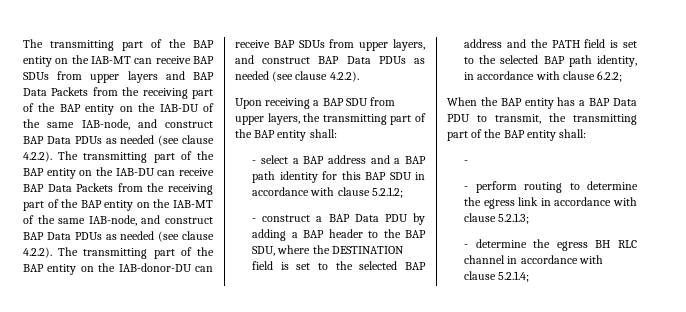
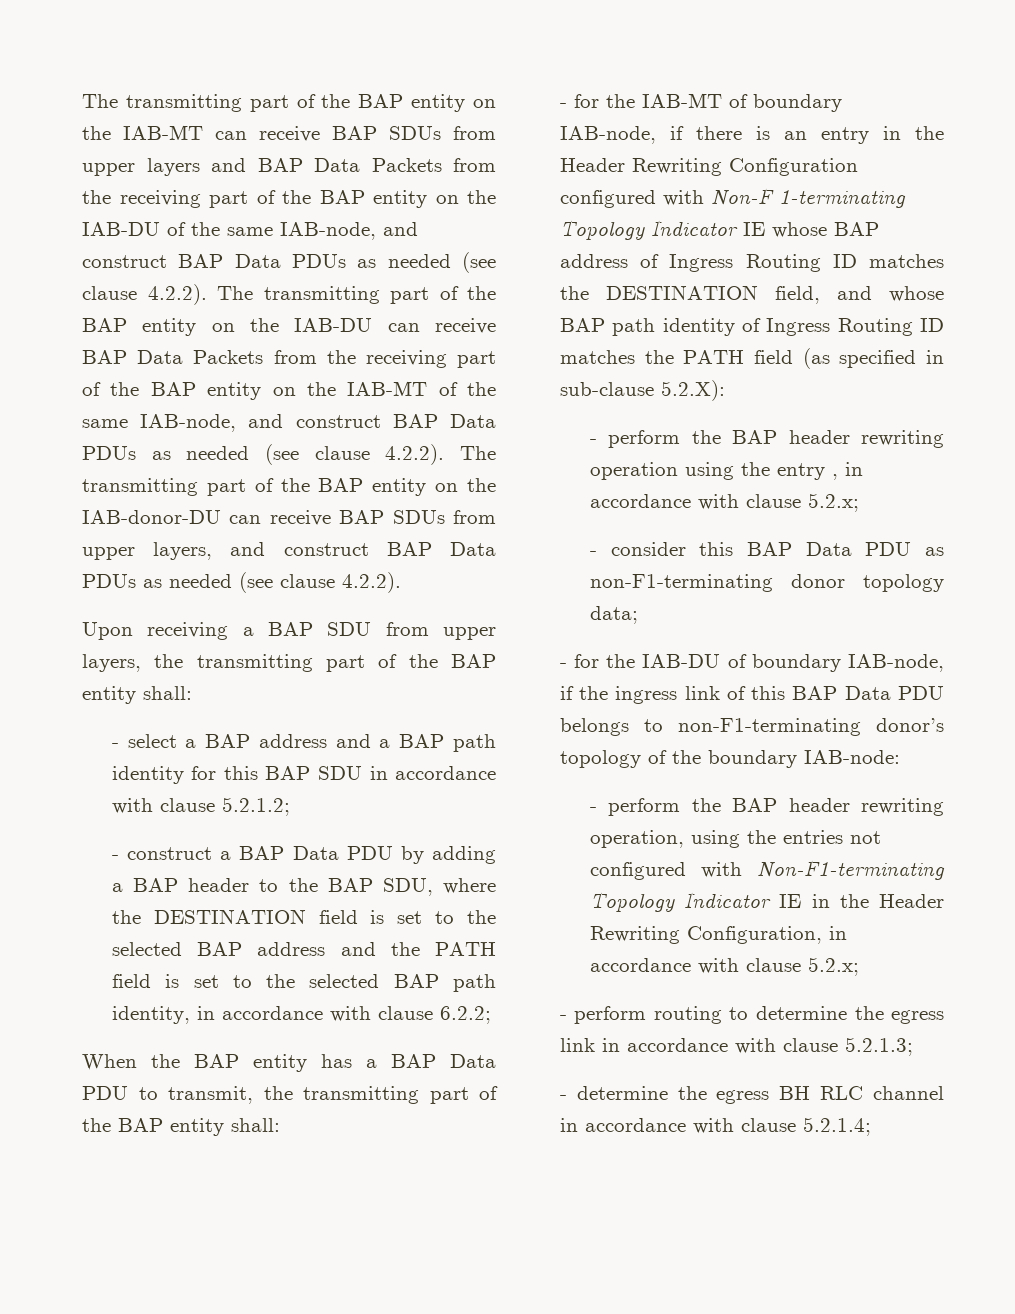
  When the BAP entity has a BAP Data PDU to transmit, the transmitting part of the BAP entity shall:
- -
+ - for the IAB-MT of boundary IAB-node, if there is an entry in the Header Rewriting Configuration configured with Non-F 1-terminating Topology Indicator IE whose BAP address of Ingress Routing ID matches the DESTINATION field, and whose BAP path identity of Ingress Routing ID matches the PATH field (as specified in sub-clause 5.2.X):
+ - perform the BAP header rewriting operation using the entry , in accordance with clause 5.2.x;
+ - consider this BAP Data PDU as non-F1-terminating donor topology data;
+ - for the IAB-DU of boundary IAB-node, if the ingress link of this BAP Data PDU belongs to non-F1-terminating donor’s topology of the boundary IAB-node:
+ - perform the BAP header rewriting operation, using the entries not configured with Non-F1-terminating Topology Indicator IE in the Header Rewriting Configuration, in accordance with clause 5.2.x;

